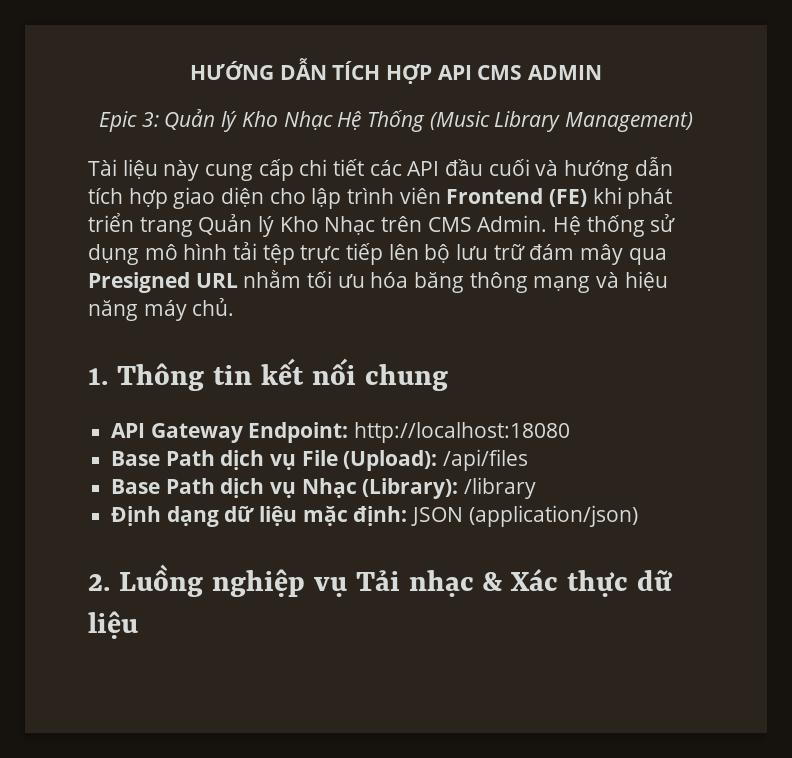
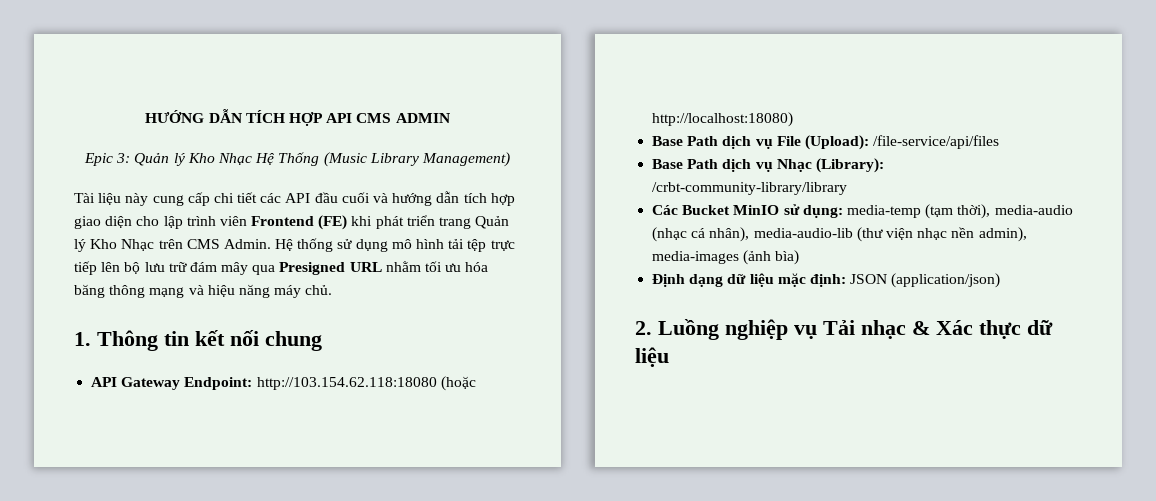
- API Gateway Endpoint: http://localhost:18080
+ API Gateway Endpoint: http://103.154.62.118:18080 (hoặc http://localhost:18080)
- Base Path dịch vụ File (Upload): /api/files
+ Base Path dịch vụ File (Upload): /file-service/api/files
- Base Path dịch vụ Nhạc (Library): /library
+ Base Path dịch vụ Nhạc (Library): /crbt-community-library/library
+ Các Bucket MinIO sử dụng: media-temp (tạm thời), media-audio (nhạc cá nhân), media-audio-lib (thư viện nhạc nền admin), media-images (ảnh bìa)

